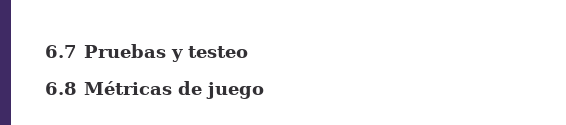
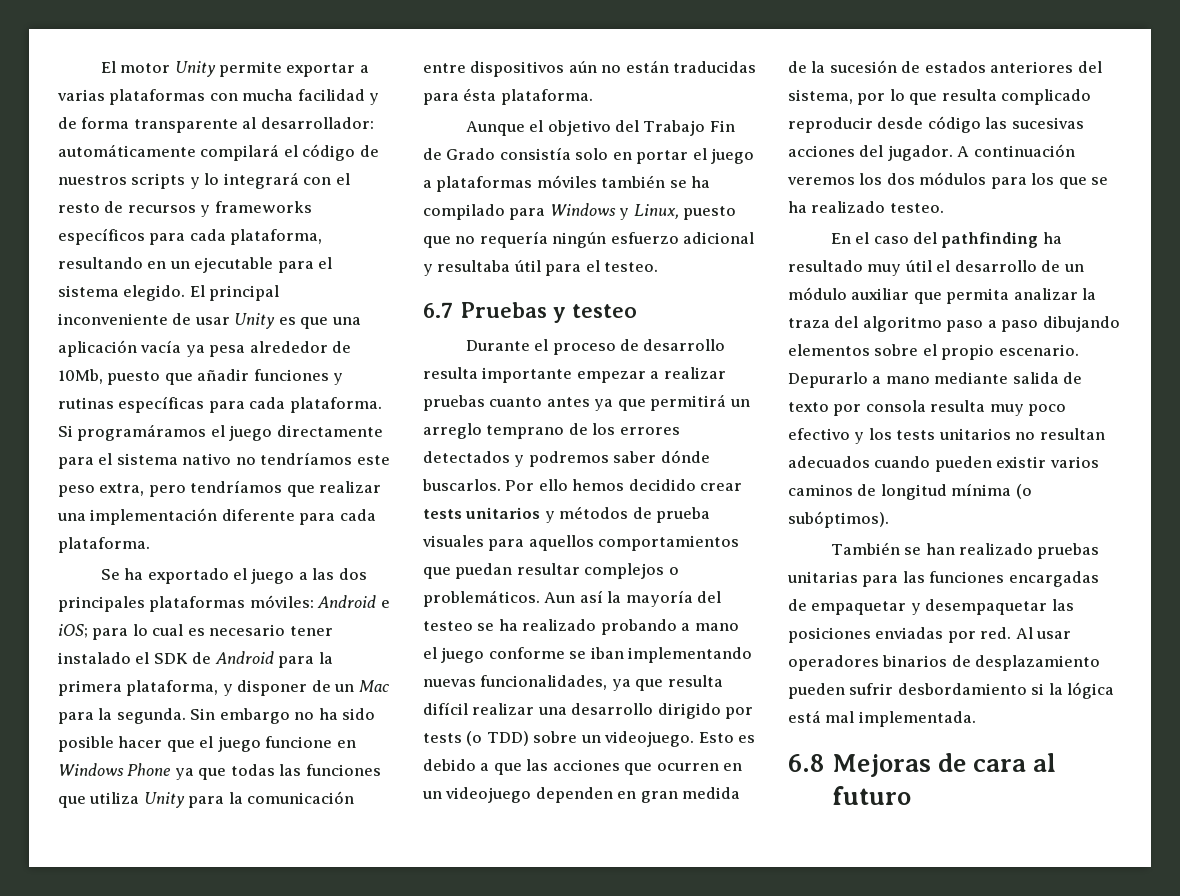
+ El motor Unity permite exportar a varias plataformas con mucha facilidad y de forma transparente al desarrollador: automáticamente compilará el código de nuestros scripts y lo integrará con el resto de recursos y frameworks específicos para cada plataforma, resultando en un ejecutable para el sistema elegido. El principal inconveniente de usar Unity es que una aplicación vacía ya pesa alrededor de 10Mb, puesto que añadir funciones y rutinas específicas para cada plataforma. Si programáramos el juego directamente para el sistema nativo no tendríamos este peso extra, pero tendríamos que realizar una implementación diferente para cada plataforma.
+ Se ha exportado el juego a las dos principales plataformas móviles: Android e iOS; para lo cual es necesario tener instalado el SDK de Android para la primera plataforma, y disponer de un Mac para la segunda. Sin embargo no ha sido posible hacer que el juego funcione en Windows Phone ya que todas las funciones que utiliza Unity para la comunicación entre dispositivos aún no están traducidas para ésta plataforma.
+ Aunque el objetivo del Trabajo Fin de Grado consistía solo en portar el juego a plataformas móviles también se ha compilado para Windows y Linux, puesto que no requería ningún esfuerzo adicional y resultaba útil para el testeo.
  6.7 Pruebas y testeo
- 6.8 Métricas de juego
+ Durante el proceso de desarrollo resulta importante empezar a realizar pruebas cuanto antes ya que permitirá un arreglo temprano de los errores detectados y podremos saber dónde buscarlos. Por ello hemos decidido crear tests unitarios y métodos de prueba visuales para aquellos comportamientos que puedan resultar complejos o problemáticos. Aun así la mayoría del testeo se ha realizado probando a mano el juego conforme se iban implementando nuevas funcionalidades, ya que resulta difícil realizar una desarrollo dirigido por tests (o TDD) sobre un videojuego. Esto es debido a que las acciones que ocurren en un videojuego dependen en gran medida de la sucesión de estados anteriores del sistema, por lo que resulta complicado reproducir desde código las sucesivas acciones del jugador. A continuación veremos los dos módulos para los que se ha realizado testeo.
+ En el caso del pathfinding ha resultado muy útil el desarrollo de un módulo auxiliar que permita analizar la traza del algoritmo paso a paso dibujando elementos sobre el propio escenario. Depurarlo a mano mediante salida de texto por consola resulta muy poco efectivo y los tests unitarios no resultan adecuados cuando pueden existir varios caminos de longitud mínima (o subóptimos).
+ También se han realizado pruebas unitarias para las funciones encargadas de empaquetar y desempaquetar las posiciones enviadas por red. Al usar operadores binarios de desplazamiento pueden sufrir desbordamiento si la lógica está mal implementada.
+ 6.8 Mejoras de cara al futuro

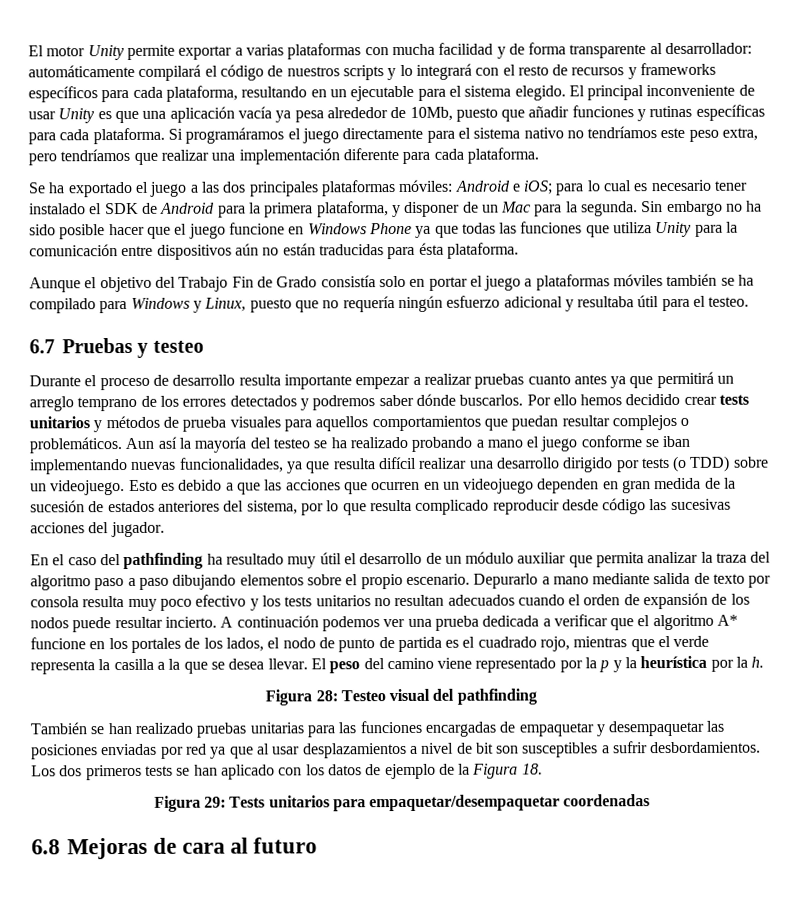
- A continuación veremos los dos módulos para los que se ha realizado testeo.
- Depurarlo a mano mediante salida de texto por consola resulta muy poco efectivo y los tests unitarios no resultan adecuados cuando pueden existir varios caminos de longitud mínima (o subóptimos).
+ Depurarlo a mano mediante salida de texto por consola resulta muy poco efectivo y los tests unitarios no resultan adecuados cuando el orden de expansión de los nodos puede resultar incierto. A continuación podemos ver una prueba dedicada a verificar que el algoritmo A* funcione en los portales de los lados, el nodo de punto de partida es el cuadrado rojo, mientras que el verde representa la casilla a la que se desea llevar. El peso del camino viene representado por la p y la heurística por la h.
+ Figura 28: Testeo visual del pathfinding
- También se han realizado pruebas unitarias para las funciones encargadas de empaquetar y desempaquetar las posiciones enviadas por red. Al usar operadores binarios de desplazamiento pueden sufrir desbordamiento si la lógica está mal implementada.
+ También se han realizado pruebas unitarias para las funciones encargadas de empaquetar y desempaquetar las posiciones enviadas por red ya que al usar desplazamientos a nivel de bit son susceptibles a sufrir desbordamientos. Los dos primeros tests se han aplicado con los datos de ejemplo de la Figura 18.
+ Figura 29: Tests unitarios para empaquetar/desempaquetar coordenadas

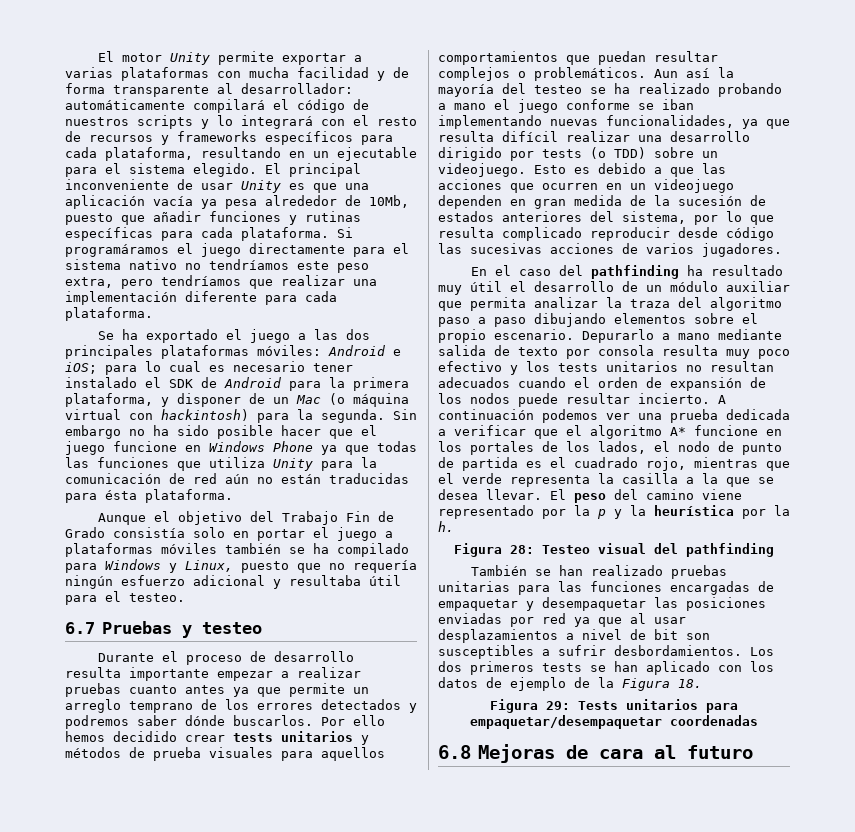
- Se ha exportado el juego a las dos principales plataformas móviles: Android e iOS; para lo cual es necesario tener instalado el SDK de Android para la primera plataforma, y disponer de un Mac para la segunda.
+ Se ha exportado el juego a las dos principales plataformas móviles: Android e iOS; para lo cual es necesario tener instalado el SDK de Android para la primera plataforma, y disponer de un Mac (o máquina virtual con hackintosh) para la segunda.
- Sin embargo no ha sido posible hacer que el juego funcione en Windows Phone ya que todas las funciones que utiliza Unity para la comunicación entre dispositivos aún no están traducidas para ésta plataforma.
+ Sin embargo no ha sido posible hacer que el juego funcione en Windows Phone ya que todas las funciones que utiliza Unity para la comunicación de red aún no están traducidas para ésta plataforma.
- Durante el proceso de desarrollo resulta importante empezar a realizar pruebas cuanto antes ya que permitirá un arreglo temprano de los errores detectados y podremos saber dónde buscarlos.
+ Durante el proceso de desarrollo resulta importante empezar a realizar pruebas cuanto antes ya que permite un arreglo temprano de los errores detectados y podremos saber dónde buscarlos.
- Esto es debido a que las acciones que ocurren en un videojuego dependen en gran medida de la sucesión de estados anteriores del sistema, por lo que resulta complicado reproducir desde código las sucesivas acciones del jugador.
+ Esto es debido a que las acciones que ocurren en un videojuego dependen en gran medida de la sucesión de estados anteriores del sistema, por lo que resulta complicado reproducir desde código las sucesivas acciones de varios jugadores.

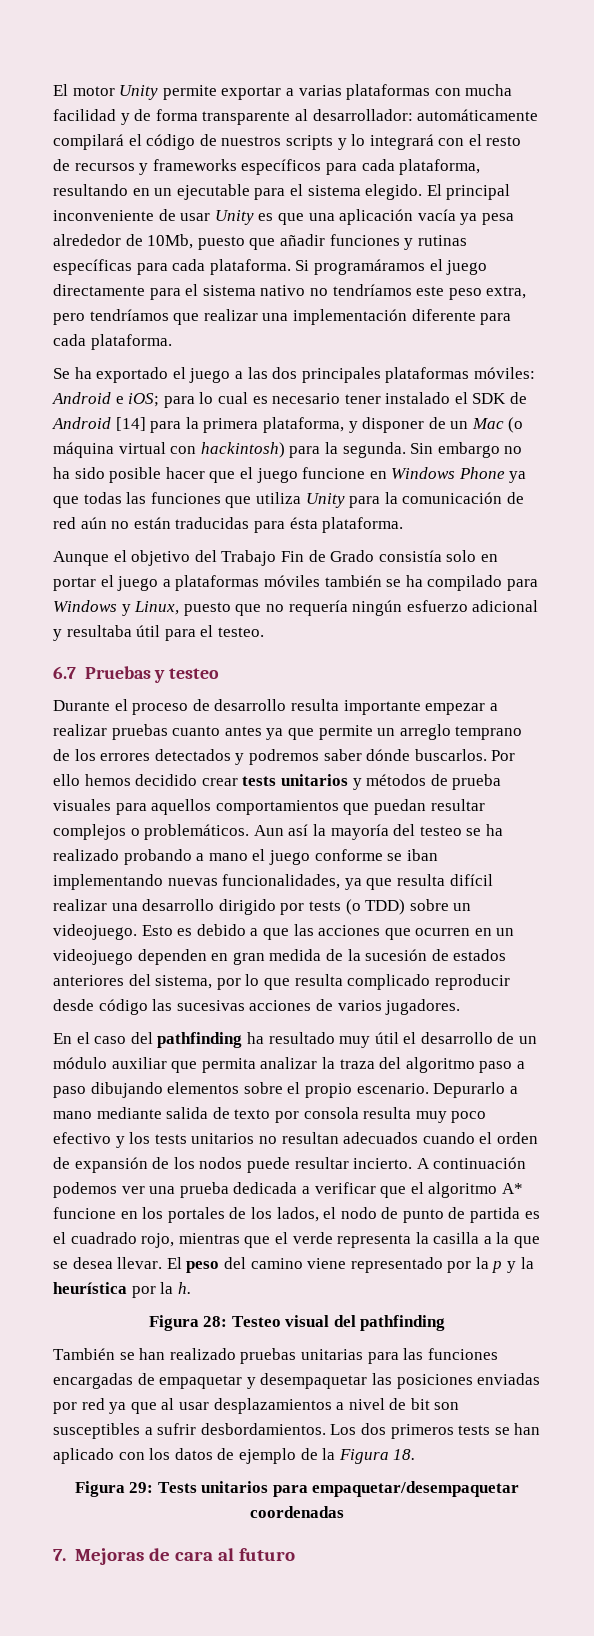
- Se ha exportado el juego a las dos principales plataformas móviles: Android e iOS; para lo cual es necesario tener instalado el SDK de Android para la primera plataforma, y disponer de un Mac (o máquina virtual con hackintosh) para la segunda.
+ Se ha exportado el juego a las dos principales plataformas móviles: Android e iOS; para lo cual es necesario tener instalado el SDK de Android [14] para la primera plataforma, y disponer de un Mac (o máquina virtual con hackintosh) para la segunda.
- 6.8 Mejoras de cara al futuro
+ 7. Mejoras de cara al futuro

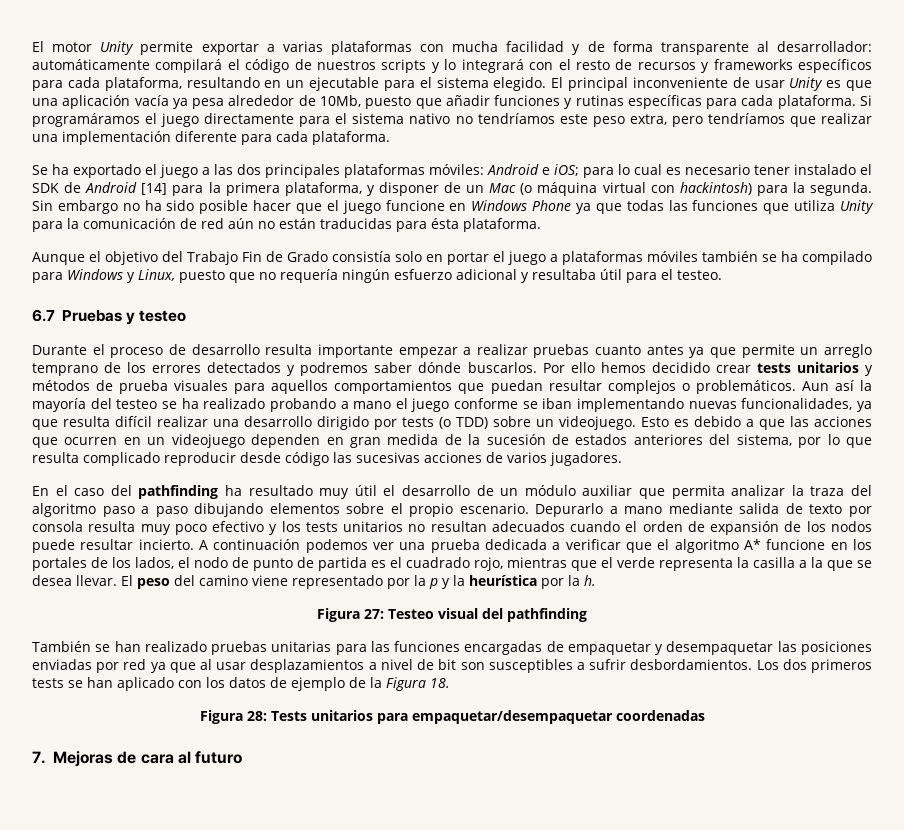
- Figura 28: Testeo visual del pathfinding
+ Figura 27: Testeo visual del pathfinding
- Figura 29: Tests unitarios para empaquetar/desempaquetar coordenadas
+ Figura 28: Tests unitarios para empaquetar/desempaquetar coordenadas

